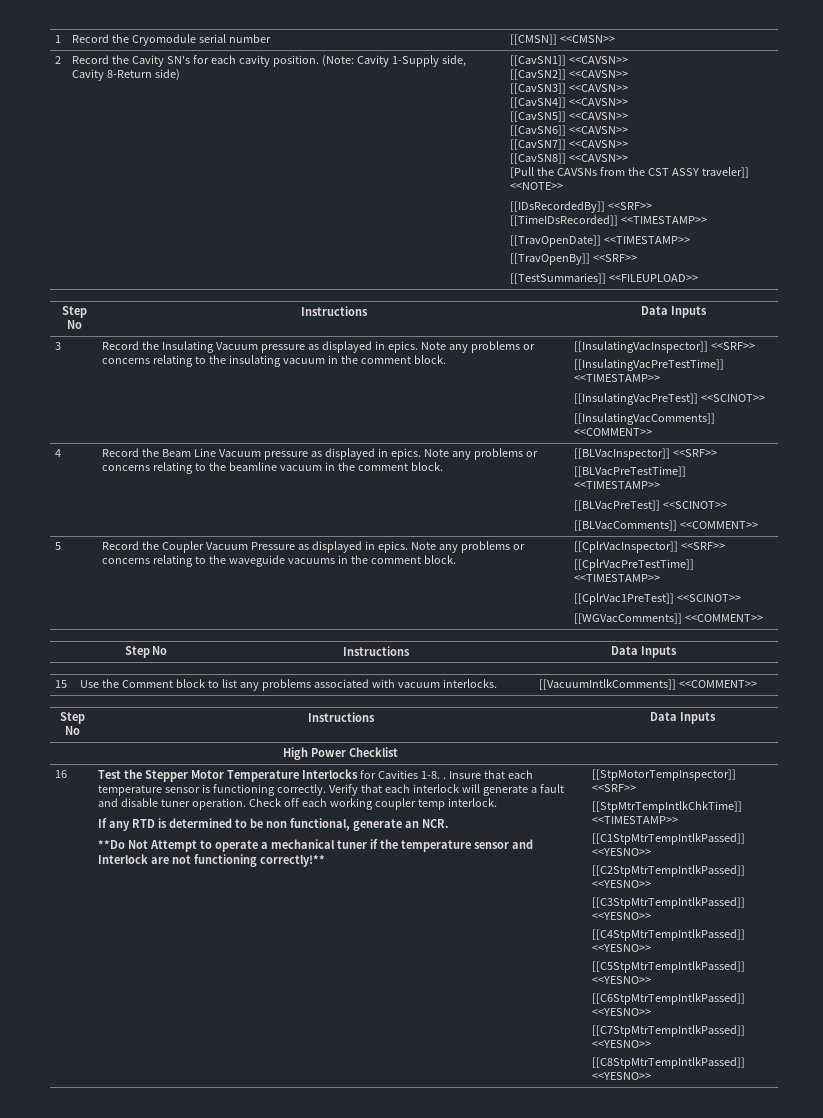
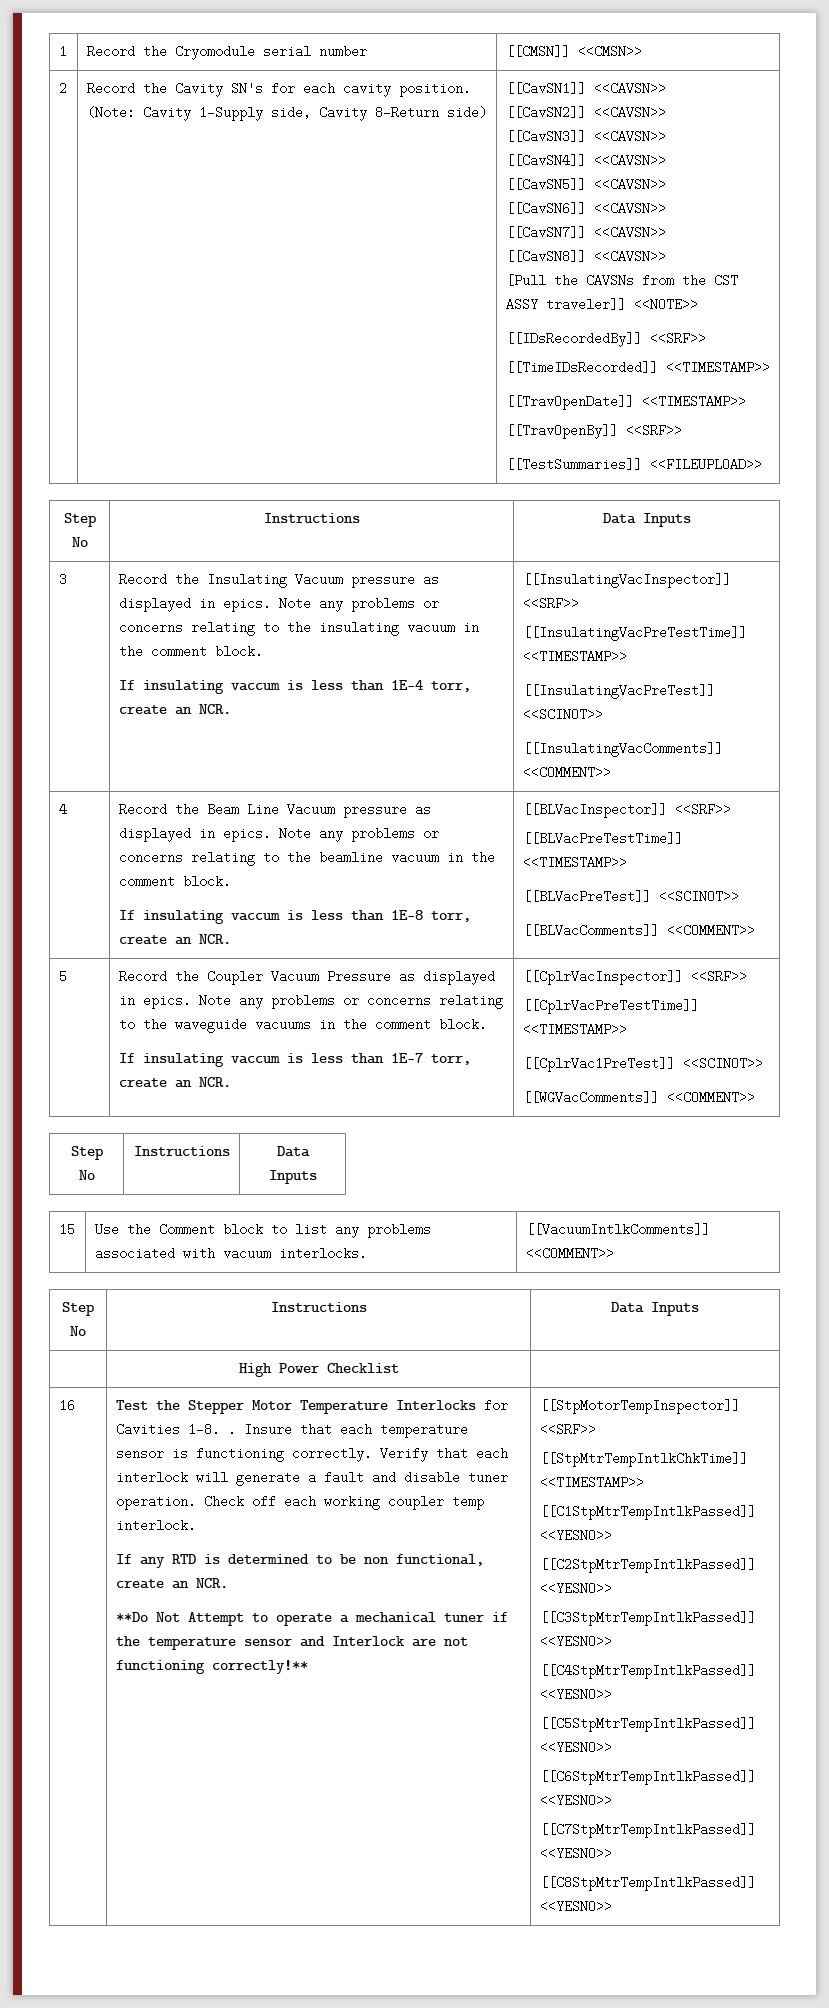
+ If insulating vaccum is less than 1E-4 torr, create an NCR.
+ If insulating vaccum is less than 1E-8 torr, create an NCR.
+ If insulating vaccum is less than 1E-7 torr, create an NCR.
- If any RTD is determined to be non functional, generate an NCR.
+ If any RTD is determined to be non functional, create an NCR.

